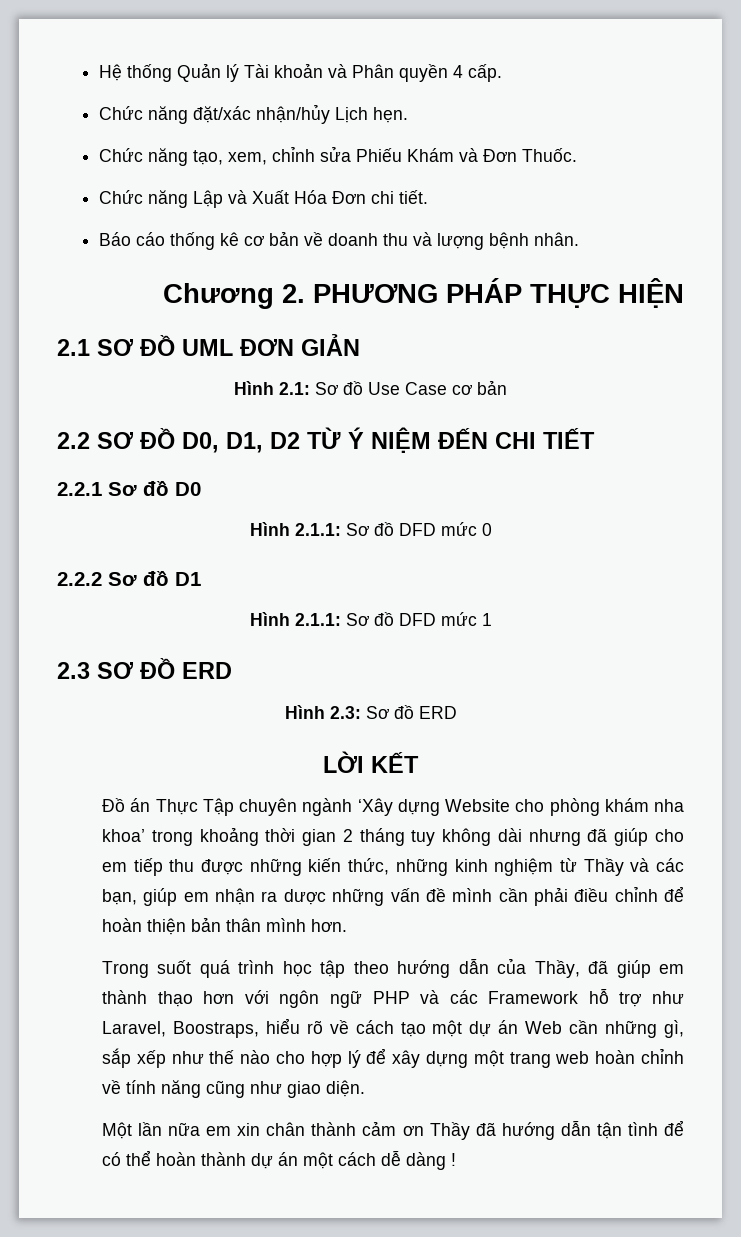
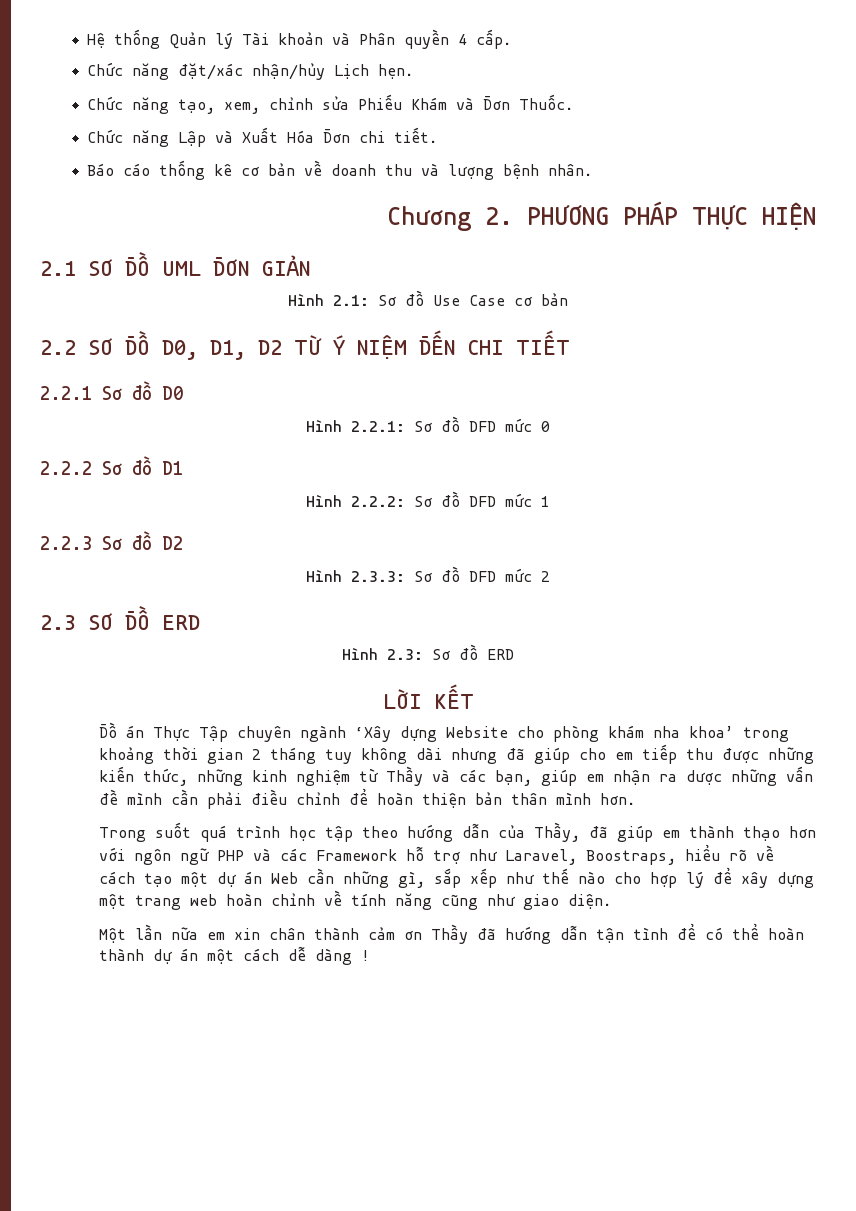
- Hình 2.1.1: Sơ đồ DFD mức 0
+ Hình 2.2.1: Sơ đồ DFD mức 0
- Hình 2.1.1: Sơ đồ DFD mức 1
+ Hình 2.2.2: Sơ đồ DFD mức 1
+ 2.2.3 Sơ đồ D2
+ Hình 2.3.3: Sơ đồ DFD mức 2

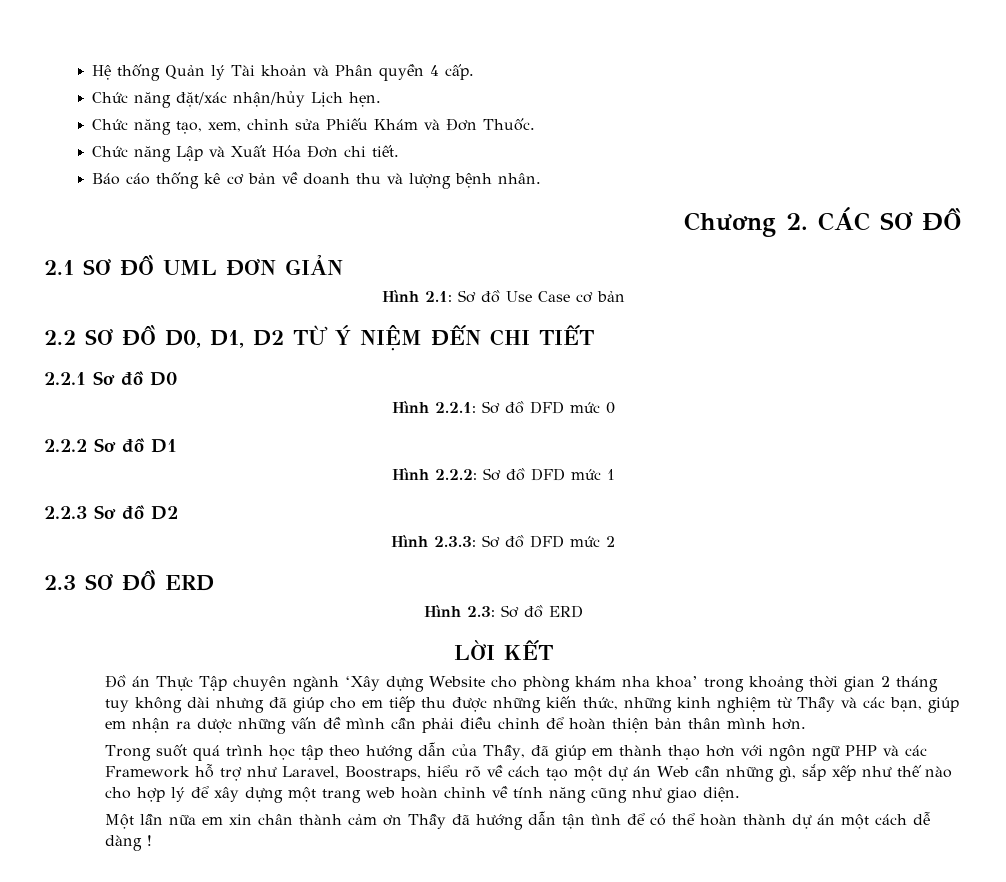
- Chương 2. PHƯƠNG PHÁP THỰC HIỆN
+ Chương 2. CÁC SƠ ĐỒ

